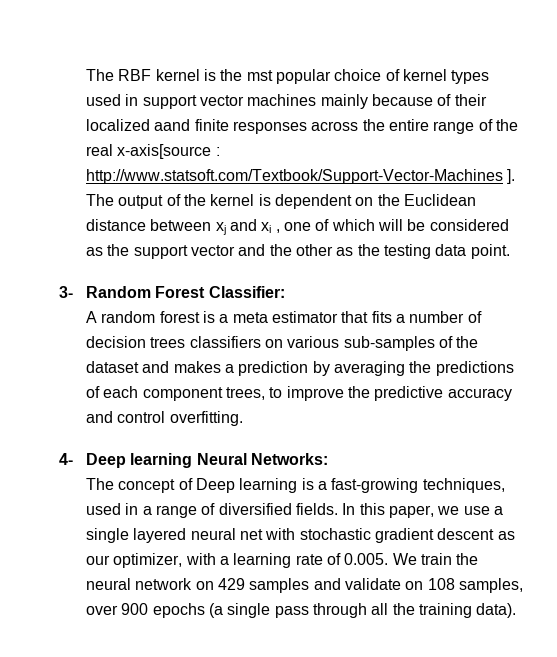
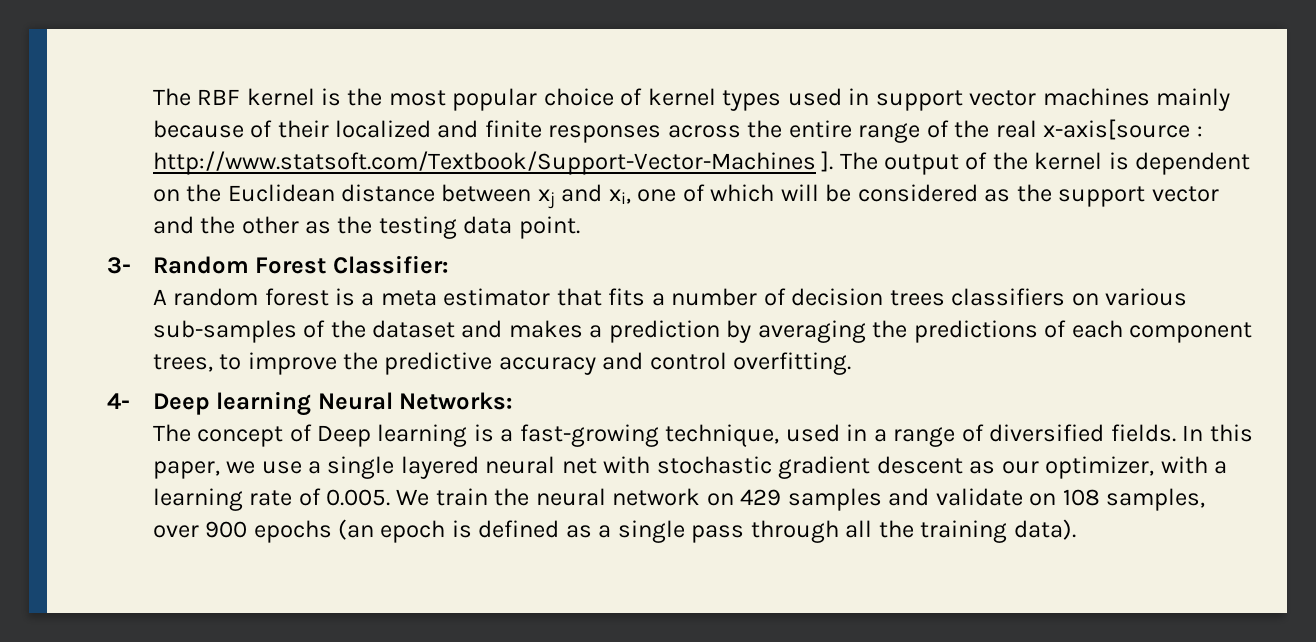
- The RBF kernel is the mst popular choice of kernel types used in support vector machines mainly because of their localized aand finite responses across the entire range of the real x-axis[source : http://www.statsoft.com/Textbook/Support-Vector-Machines ].
+ The RBF kernel is the most popular choice of kernel types used in support vector machines mainly because of their localized and finite responses across the entire range of the real x-axis[source : http://www.statsoft.com/Textbook/Support-Vector-Machines ].
- The output of the kernel is dependent on the Euclidean distance between xj and xi , one of which will be considered as the support vector and the other as the testing data point.
+ The output of the kernel is dependent on the Euclidean distance between xj and xi, one of which will be considered as the support vector and the other as the testing data point.
- The concept of Deep learning is a fast-growing techniques, used in a range of diversified fields.
+ The concept of Deep learning is a fast-growing technique, used in a range of diversified fields.
- In this paper, we use a single layered neural net with stochastic gradient descent as our optimizer, with a learning rate of 0.005. We train the neural network on 429 samples and validate on 108 samples, over 900 epochs (a single pass through all the training data).
+ In this paper, we use a single layered neural net with stochastic gradient descent as our optimizer, with a learning rate of 0.005. We train the neural network on 429 samples and validate on 108 samples, over 900 epochs (an epoch is defined as a single pass through all the training data).

